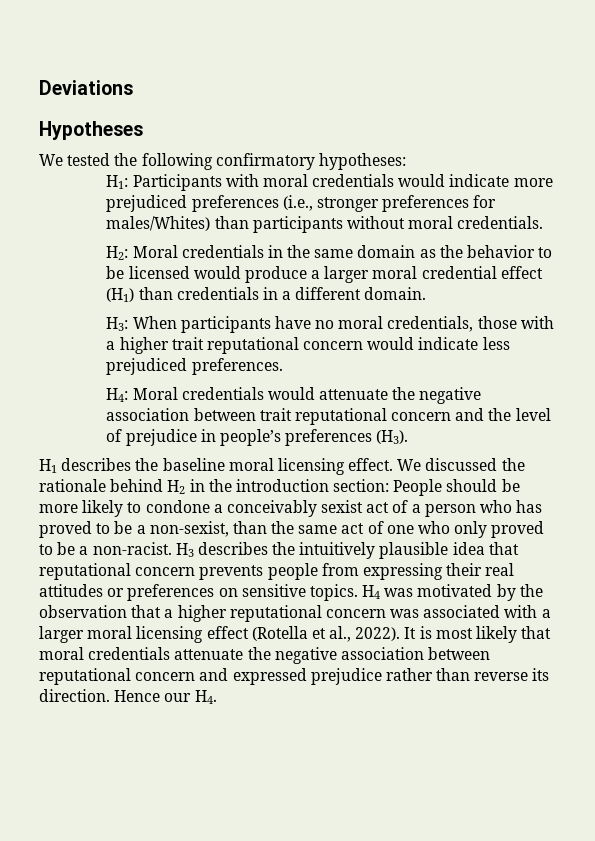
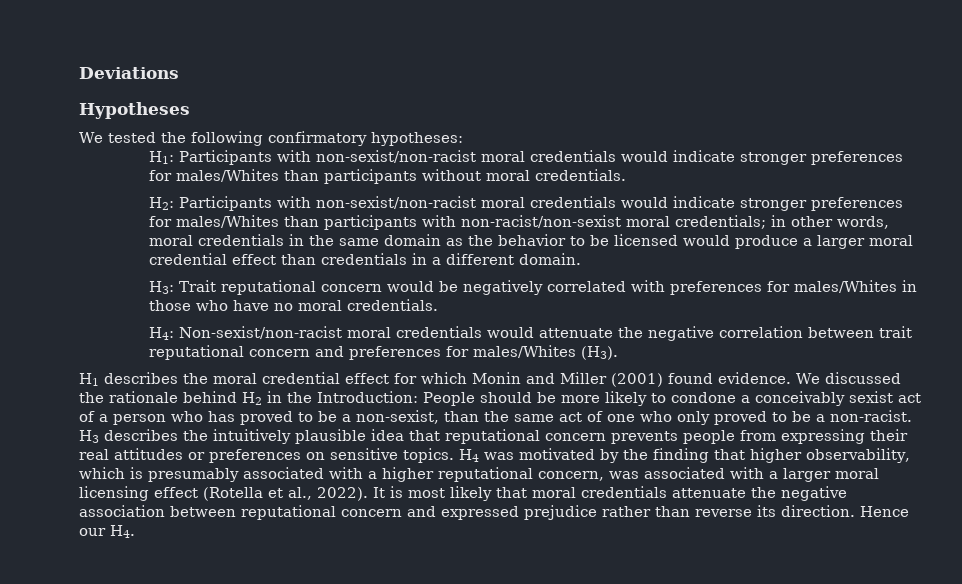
- H1: Participants with moral credentials would indicate more prejudiced preferences (i.e., stronger preferences for males/Whites) than participants without moral credentials.
+ H1: Participants with non-sexist/non-racist moral credentials would indicate stronger preferences for males/Whites than participants without moral credentials.
- H2: Moral credentials in the same domain as the behavior to be licensed would produce a larger moral credential effect (H1) than credentials in a different domain.
+ H2: Participants with non-sexist/non-racist moral credentials would indicate stronger preferences for males/Whites than participants with non-racist/non-sexist moral credentials; in other words, moral credentials in the same domain as the behavior to be licensed would produce a larger moral credential effect than credentials in a different domain.
- H3: When participants have no moral credentials, those with a higher trait reputational concern would indicate less prejudiced preferences.
+ H3: Trait reputational concern would be negatively correlated with preferences for males/Whites in those who have no moral credentials.
- H4: Moral credentials would attenuate the negative association between trait reputational concern and the level of prejudice in people’s preferences (H3).
- H1 describes the baseline moral licensing effect.
+ H4: Non-sexist/non-racist moral credentials would attenuate the negative correlation between trait reputational concern and preferences for males/Whites (H3).
+ H1 describes the moral credential effect for which Monin and Miller (2001) found evidence.
- We discussed the rationale behind H2 in the introduction section: People should be more likely to condone a conceivably sexist act of a person who has proved to be a non-sexist, than the same act of one who only proved to be a non-racist.
+ We discussed the rationale behind H2 in the Introduction: People should be more likely to condone a conceivably sexist act of a person who has proved to be a non-sexist, than the same act of one who only proved to be a non-racist.
- H4 was motivated by the observation that a higher reputational concern was associated with a larger moral licensing effect (Rotella et al., 2022).
+ H4 was motivated by the finding that higher observability, which is presumably associated with a higher reputational concern, was associated with a larger moral licensing effect (Rotella et al., 2022).

